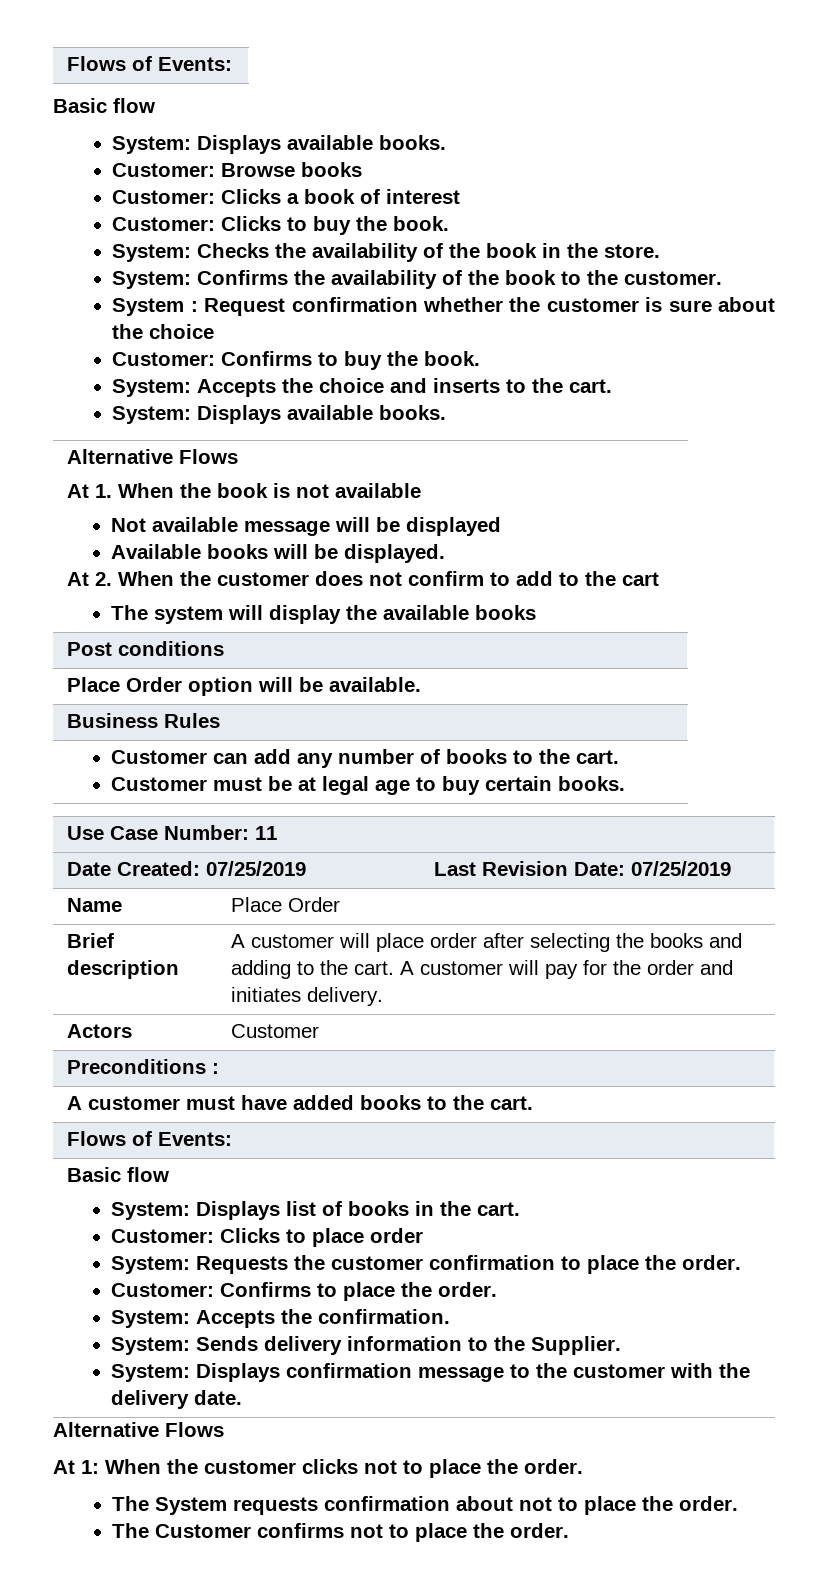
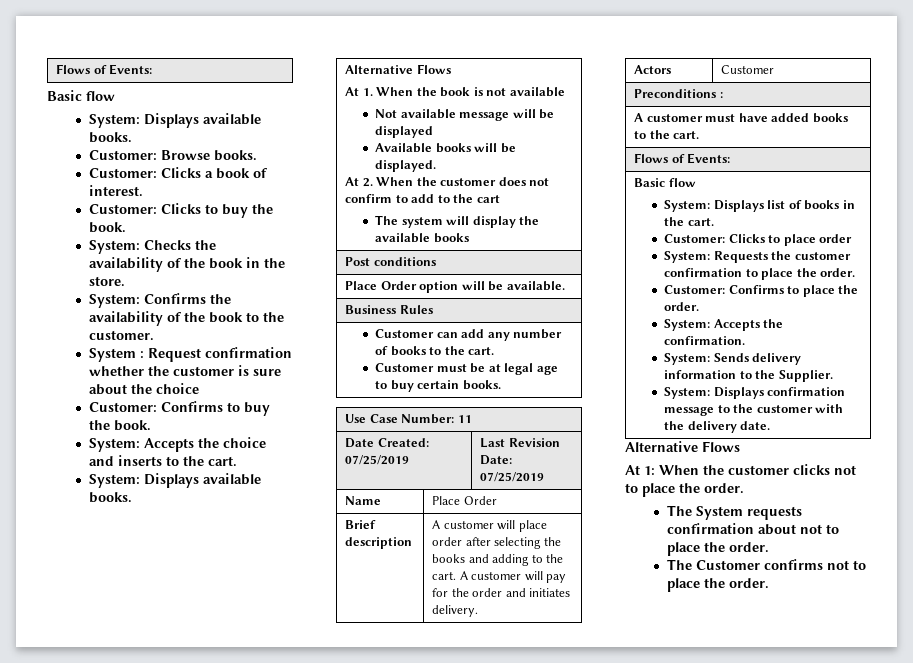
- Customer: Browse books
+ Customer: Browse books.
- Customer: Clicks a book of interest
+ Customer: Clicks a book of interest.

